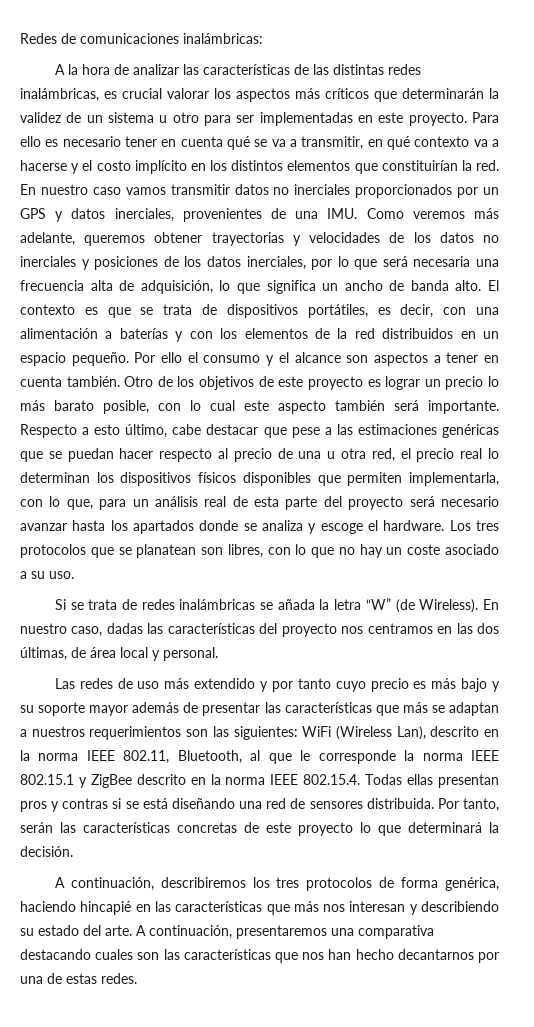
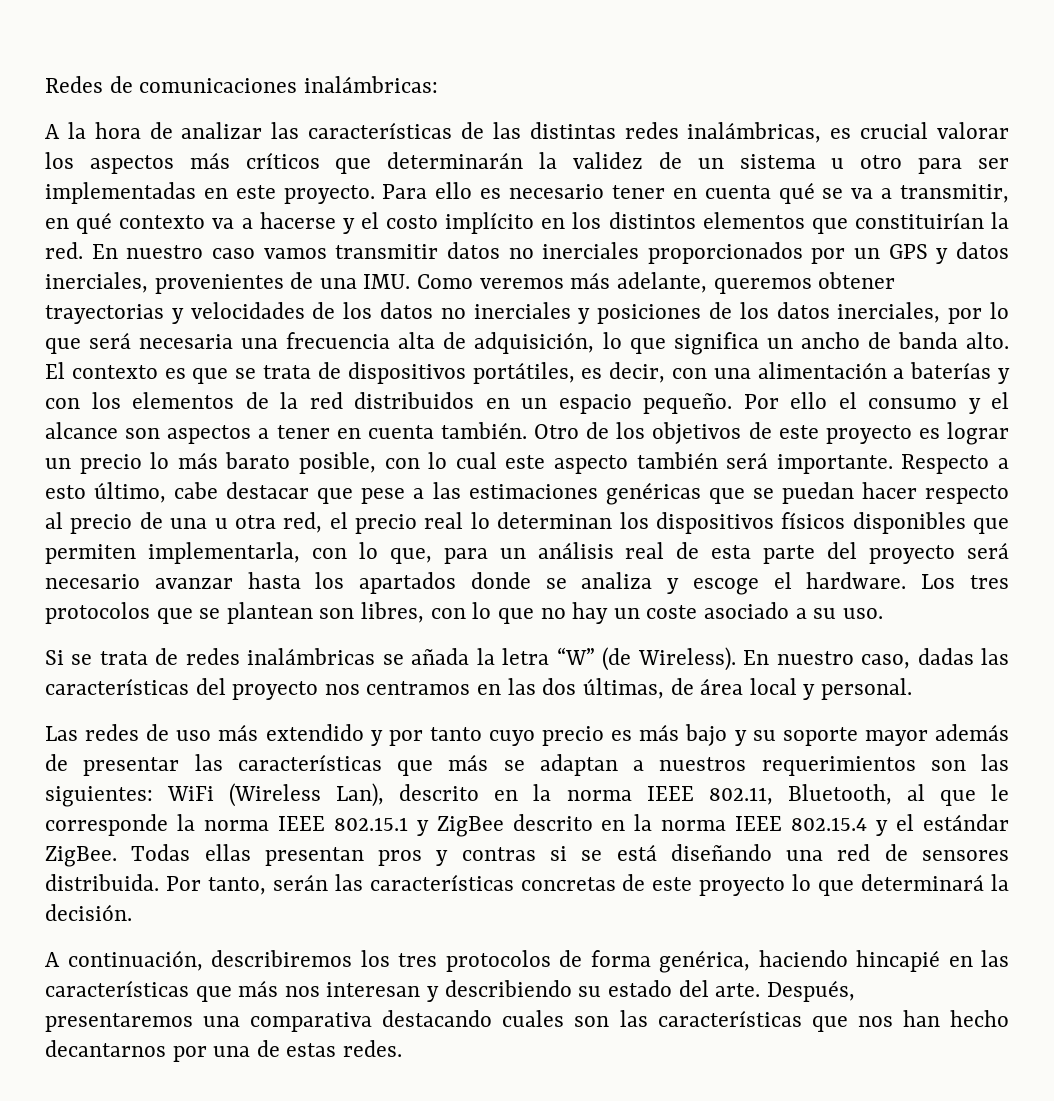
- Los tres protocolos que se planatean son libres, con lo que no hay un coste asociado a su uso.
+ Los tres protocolos que se plantean son libres, con lo que no hay un coste asociado a su uso.
- WiFi (Wireless Lan), descrito en la norma IEEE 802.11, Bluetooth, al que le corresponde la norma IEEE 802.15.1 y ZigBee descrito en la norma IEEE 802.15.4. Todas ellas presentan pros y contras si se está diseñando una red de sensores distribuida.
+ WiFi (Wireless Lan), descrito en la norma IEEE 802.11, Bluetooth, al que le corresponde la norma IEEE 802.15.1 y ZigBee descrito en la norma IEEE 802.15.4 y el estándar ZigBee. Todas ellas presentan pros y contras si se está diseñando una red de sensores distribuida.
- A continuación, presentaremos una comparativa destacando cuales son las características que nos han hecho decantarnos por una de estas redes.
+ Después, presentaremos una comparativa destacando cuales son las características que nos han hecho decantarnos por una de estas redes.

